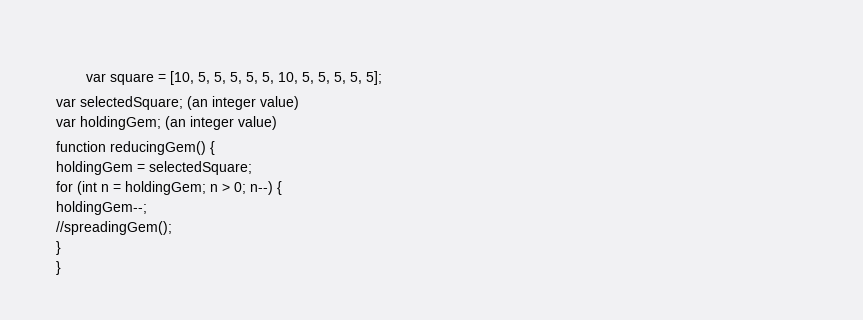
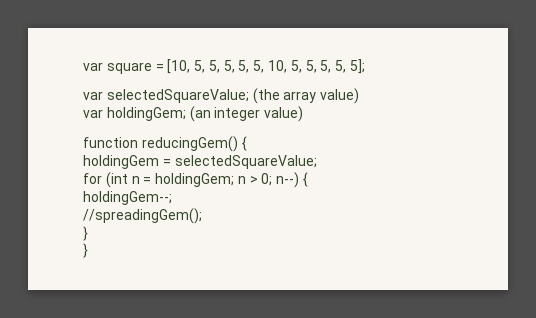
- var selectedSquare; (an integer value)
+ var selectedSquareValue; (the array value)
- holdingGem = selectedSquare;
+ holdingGem = selectedSquareValue;

